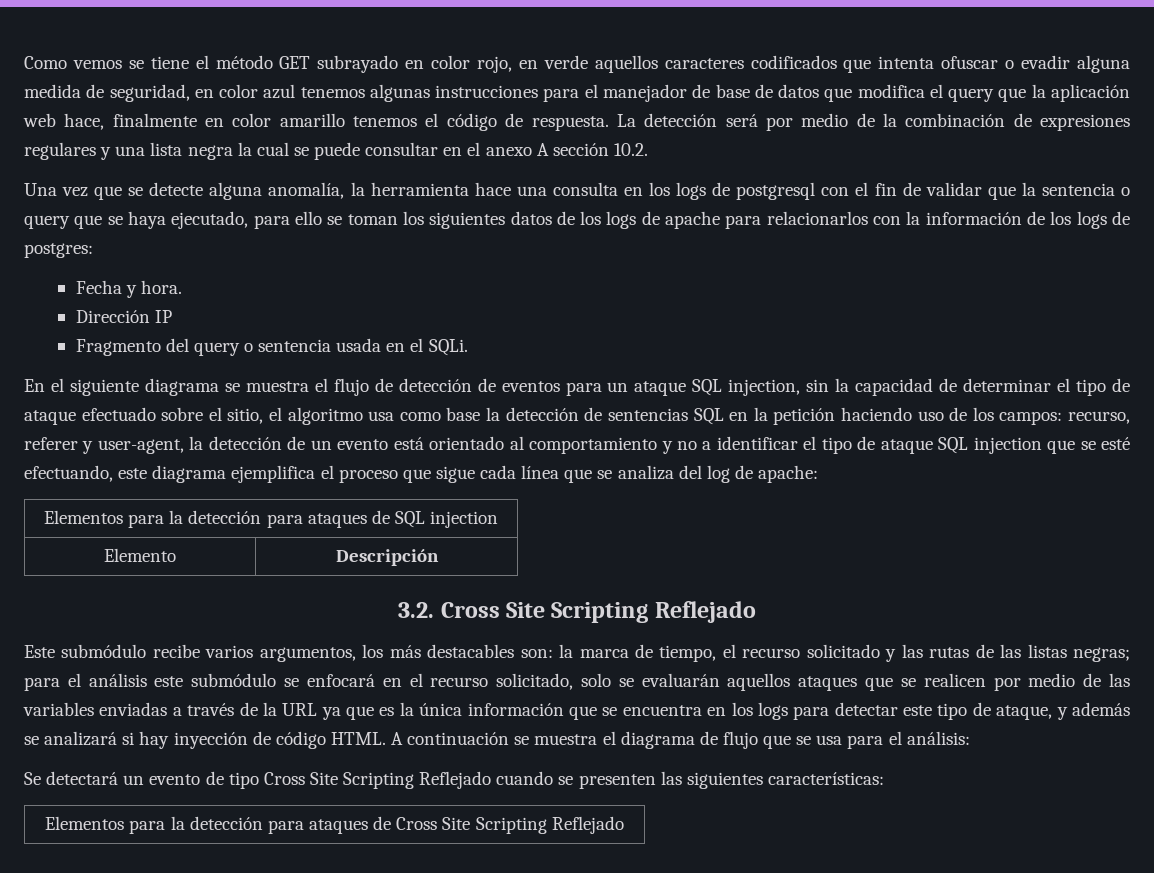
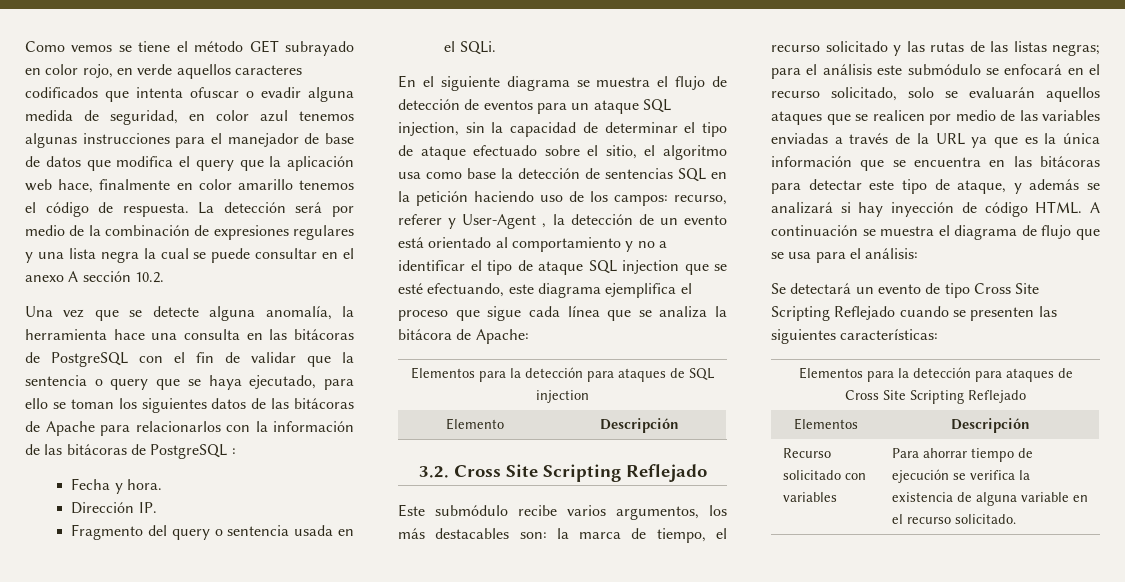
- Una vez que se detecte alguna anomalía, la herramienta hace una consulta en los logs de postgresql con el fin de validar que la sentencia o query que se haya ejecutado, para ello se toman los siguientes datos de los logs de apache para relacionarlos con la información de los logs de postgres:
+ Una vez que se detecte alguna anomalía, la herramienta hace una consulta en las bitácoras de PostgreSQL con el fin de validar que la sentencia o query que se haya ejecutado, para ello se toman los siguientes datos de las bitácoras de Apache para relacionarlos con la información de las bitácoras de PostgreSQL :
- Dirección IP
+ Dirección IP.
- recurso, referer y user-agent, la detección de un evento está orientado al comportamiento y no a identificar el tipo de ataque SQL injection que se esté efectuando, este diagrama ejemplifica el proceso que sigue cada línea que se analiza del log de apache:
+ recurso, referer y User-Agent , la detección de un evento está orientado al comportamiento y no a identificar el tipo de ataque SQL injection que se esté efectuando, este diagrama ejemplifica el proceso que sigue cada línea que se analiza la bitácora de Apache:
- para el análisis este submódulo se enfocará en el recurso solicitado, solo se evaluarán aquellos ataques que se realicen por medio de las variables enviadas a través de la URL ya que es la única información que se encuentra en los logs para detectar este tipo de ataque, y además se analizará si hay inyección de código HTML.
+ para el análisis este submódulo se enfocará en el recurso solicitado, solo se evaluarán aquellos ataques que se realicen por medio de las variables enviadas a través de la URL ya que es la única información que se encuentra en las bitácoras para detectar este tipo de ataque, y además se analizará si hay inyección de código HTML.
+ Elementos | Descripción
+ Recurso solicitado con variables | Para ahorrar tiempo de ejecución se verifica la existencia de alguna variable en el recurso solicitado.

